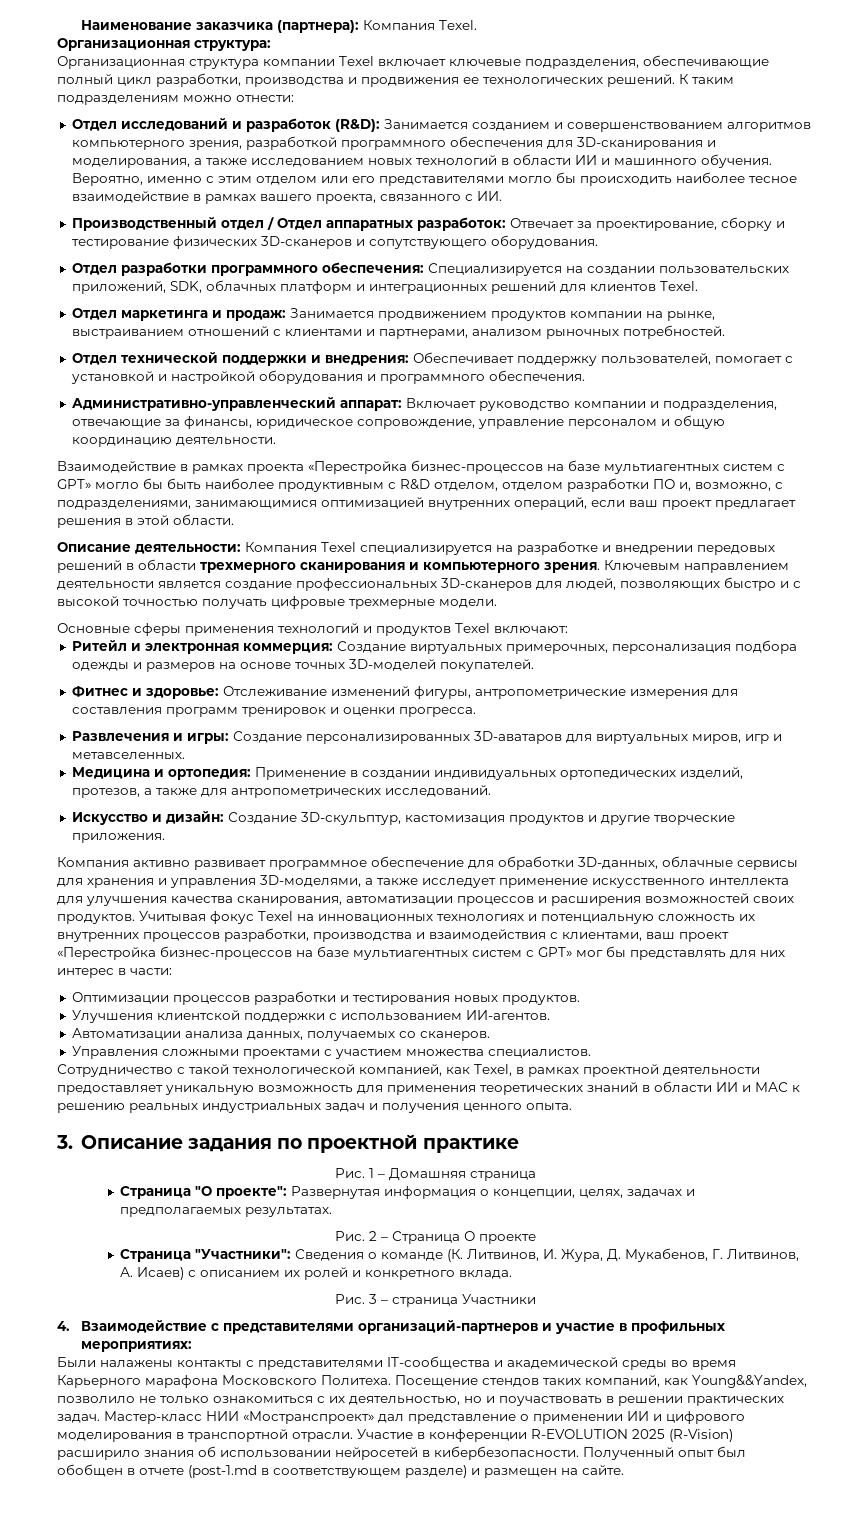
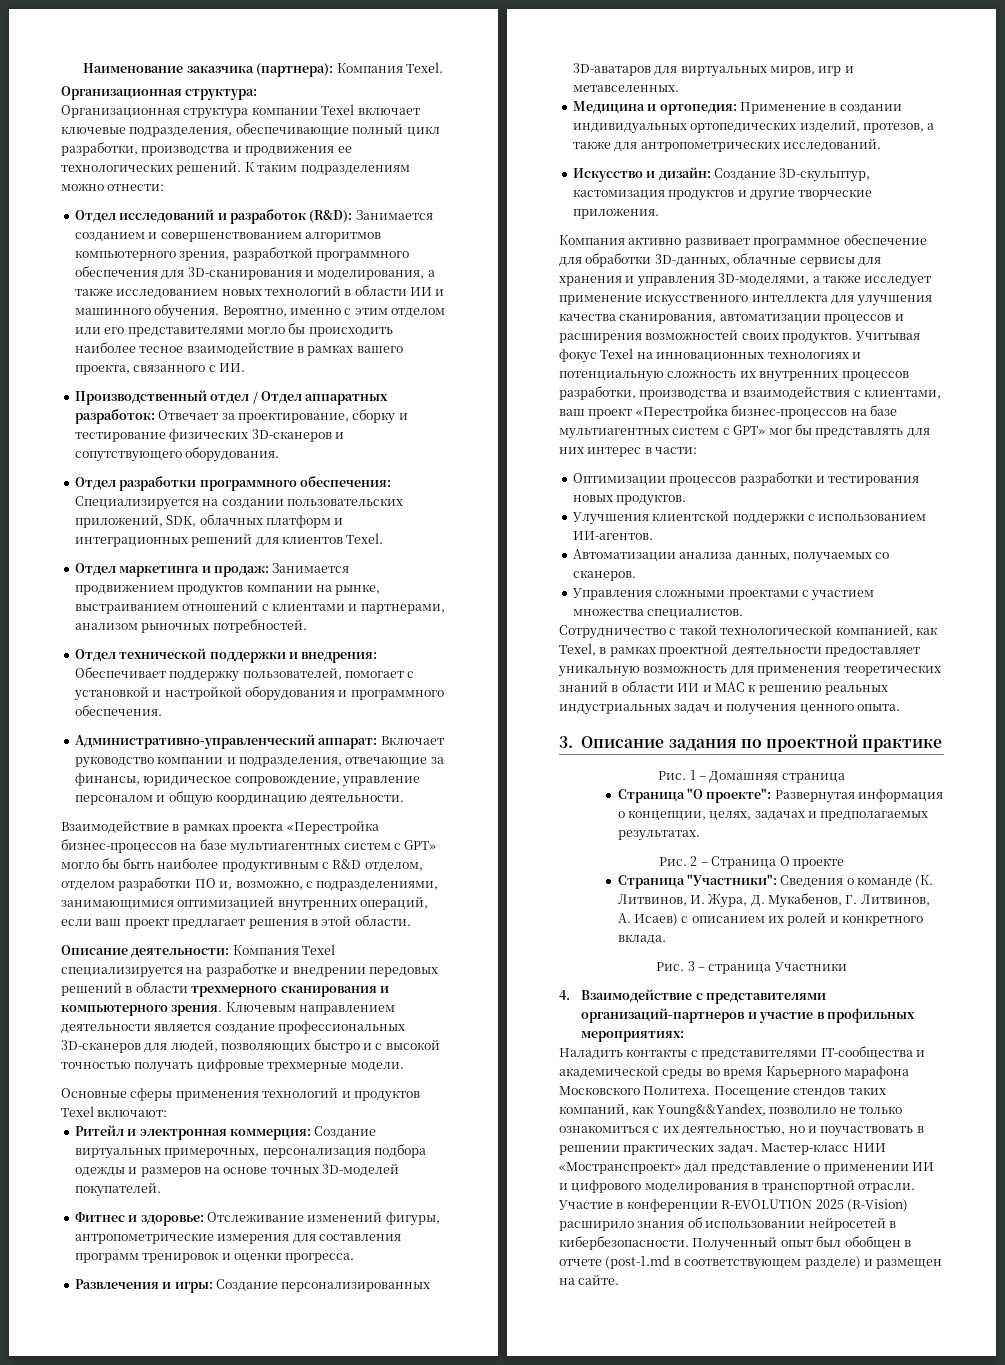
- Были налажены контакты с представителями IT-сообщества и академической среды во время Карьерного марафона Московского Политеха.
+ Наладить контакты с представителями IT-сообщества и академической среды во время Карьерного марафона Московского Политеха.

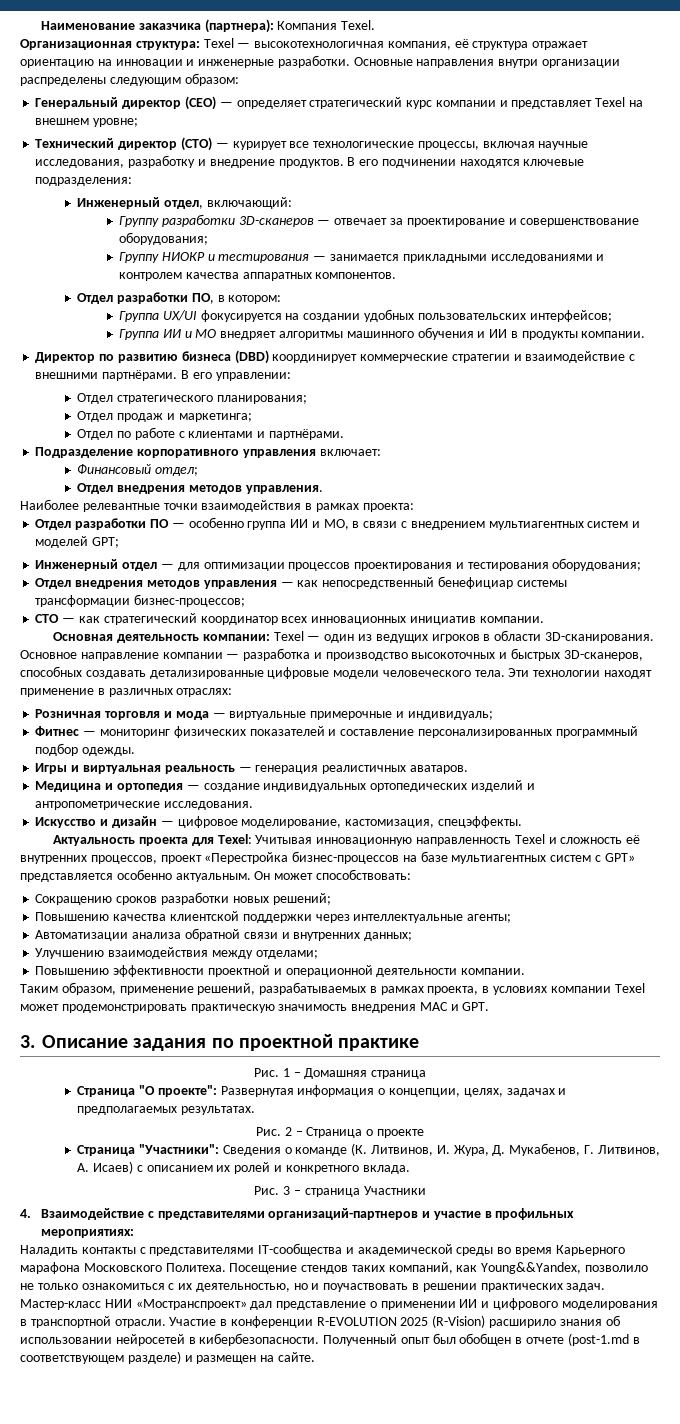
- Организационная структура:
- Организационная структура компании Texel включает ключевые подразделения, обеспечивающие полный цикл разработки, производства и продвижения ее технологических решений. К таким подразделениям можно отнести:
- Отдел исследований и разработок (R&D): Занимается созданием и совершенствованием алгоритмов компьютерного зрения, разработкой программного обеспечения для 3D-сканирования и моделирования, а также исследованием новых технологий в области ИИ и машинного обучения. Вероятно, именно с этим отделом или его представителями могло бы происходить наиболее тесное взаимодействие в рамках вашего проекта, связанного с ИИ.
- Производственный отдел / Отдел аппаратных разработок: Отвечает за проектирование, сборку и тестирование физических 3D-сканеров и сопутствующего оборудования.
- Отдел разработки программного обеспечения: Специализируется на создании пользовательских приложений, SDK, облачных платформ и интеграционных решений для клиентов Texel.
- Отдел маркетинга и продаж: Занимается продвижением продуктов компании на рынке, выстраиванием отношений с клиентами и партнерами, анализом рыночных потребностей.
- Отдел технической поддержки и внедрения: Обеспечивает поддержку пользователей, помогает с установкой и настройкой оборудования и программного обеспечения.
- Административно-управленческий аппарат: Включает руководство компании и подразделения, отвечающие за финансы, юридическое сопровождение, управление персоналом и общую координацию деятельности.
- Взаимодействие в рамках проекта «Перестройка бизнес-процессов на базе мультиагентных систем с GPT» могло бы быть наиболее продуктивным с R&D отделом, отделом разработки ПО и, возможно, с подразделениями, занимающимися оптимизацией внутренних операций, если ваш проект предлагает решения в этой области.
- Описание деятельности: Компания Texel специализируется на разработке и внедрении передовых решений в области трехмерного сканирования и компьютерного зрения. Ключевым направлением деятельности является создание профессиональных 3D-сканеров для людей, позволяющих быстро и с высокой точностью получать цифровые трехмерные модели.
- Основные сферы применения технологий и продуктов Texel включают:
- Ритейл и электронная коммерция: Создание виртуальных примерочных, персонализация подбора одежды и размеров на основе точных 3D-моделей покупателей.
- Фитнес и здоровье: Отслеживание изменений фигуры, антропометрические измерения для составления программ тренировок и оценки прогресса.
- Развлечения и игры: Создание персонализированных 3D-аватаров для виртуальных миров, игр и метавселенных.
- Медицина и ортопедия: Применение в создании индивидуальных ортопедических изделий, протезов, а также для антропометрических исследований.
- Искусство и дизайн: Создание 3D-скульптур, кастомизация продуктов и другие творческие приложения.
- Компания активно развивает программное обеспечение для обработки 3D-данных, облачные сервисы для хранения и управления 3D-моделями, а также исследует применение искусственного интеллекта для улучшения качества сканирования, автоматизации процессов и расширения возможностей своих продуктов. Учитывая фокус Texel на инновационных технологиях и потенциальную сложность их внутренних процессов разработки, производства и взаимодействия с клиентами, ваш проект «Перестройка бизнес-процессов на базе мультиагентных систем с GPT» мог бы представлять для них интерес в части:
- Оптимизации процессов разработки и тестирования новых продуктов.
- Улучшения клиентской поддержки с использованием ИИ-агентов.
- Автоматизации анализа данных, получаемых со сканеров.
- Управления сложными проектами с участием множества специалистов.
- Сотрудничество с такой технологической компанией, как Texel, в рамках проектной деятельности предоставляет уникальную возможность для применения теоретических знаний в области ИИ и МАС к решению реальных индустриальных задач и получения ценного опыта.
+ Организационная структура: Texel — высокотехнологичная компания, её структура отражает ориентацию на инновации и инженерные разработки. Основные направления внутри организации распределены следующим образом:
+ Генеральный директор (CEO) — определяет стратегический курс компании и представляет Texel на внешнем уровне;
+ Технический директор (CTO) — курирует все технологические процессы, включая научные исследования, разработку и внедрение продуктов. В его подчинении находятся ключевые подразделения:
+ Инженерный отдел, включающий:
+ Группу разработки 3D-сканеров — отвечает за проектирование и совершенствование оборудования;
+ Группу НИОКР и тестирования — занимается прикладными исследованиями и контролем качества аппаратных компонентов.
+ Отдел разработки ПО, в котором:
+ Группа UX/UI фокусируется на создании удобных пользовательских интерфейсов;
+ Группа ИИ и МО внедряет алгоритмы машинного обучения и ИИ в продукты компании.
+ Директор по развитию бизнеса (DBD) координирует коммерческие стратегии и взаимодействие с внешними партнёрами. В его управлении:
+ Отдел стратегического планирования;
+ Отдел продаж и маркетинга;
+ Отдел по работе с клиентами и партнёрами.
+ Подразделение корпоративного управления включает:
+ Финансовый отдел;
+ Отдел внедрения методов управления.
+ Наиболее релевантные точки взаимодействия в рамках проекта:
+ Отдел разработки ПО — особенно группа ИИ и МО, в связи с внедрением мультиагентных систем и моделей GPT;
+ Инженерный отдел — для оптимизации процессов проектирования и тестирования оборудования;
+ Отдел внедрения методов управления — как непосредственный бенефициар системы трансформации бизнес-процессов;
+ CTO — как стратегический координатор всех инновационных инициатив компании.
+ Основная деятельность компании: Texel — один из ведущих игроков в области 3D-сканирования. Основное направление компании — разработка и производство высокоточных и быстрых 3D-сканеров, способных создавать детализированные цифровые модели человеческого тела. Эти технологии находят применение в различных отраслях:
+ Розничная торговля и мода — виртуальные примерочные и индивидуаль;
+ Фитнес — мониторинг физических показателей и составление персонализированных программный подбор одежды.
+ Игры и виртуальная реальность — генерация реалистичных аватаров.
+ Медицина и ортопедия — создание индивидуальных ортопедических изделий и антропометрические исследования.
+ Искусство и дизайн — цифровое моделирование, кастомизация, спецэффекты.
+ Актуальность проекта для Texel: Учитывая инновационную направленность Texel и сложность её внутренних процессов, проект «Перестройка бизнес-процессов на базе мультиагентных систем с GPT» представляется особенно актуальным. Он может способствовать:
+ Сокращению сроков разработки новых решений;
+ Повышению качества клиентской поддержки через интеллектуальные агенты;
+ Автоматизации анализа обратной связи и внутренних данных;
+ Улучшению взаимодействия между отделами;
+ Повышению эффективности проектной и операционной деятельности компании.
+ Таким образом, применение решений, разрабатываемых в рамках проекта, в условиях компании Texel может продемонстрировать практическую значимость внедрения МАС и GPT.
- Рис. 2 – Страница О проекте
+ Рис. 2 – Страница о проекте

